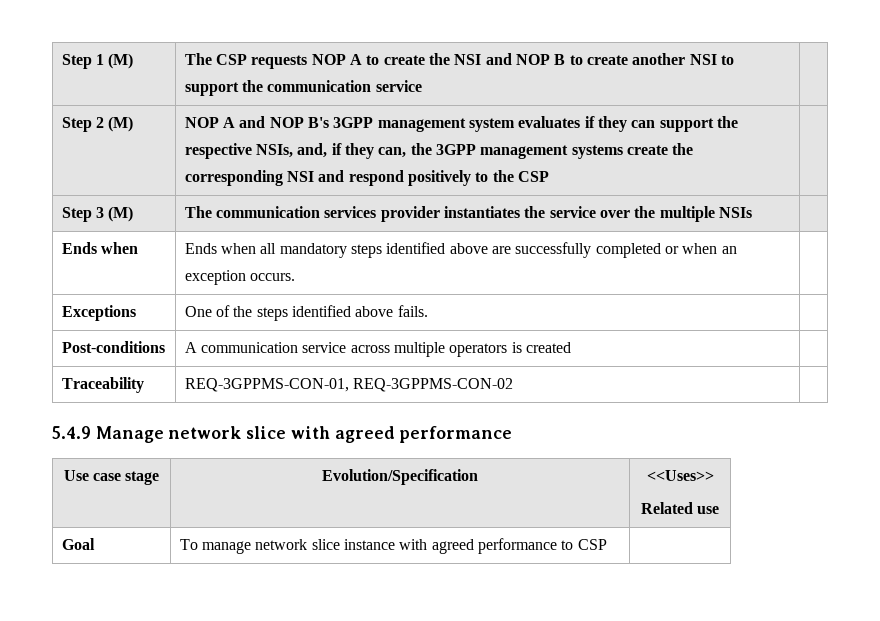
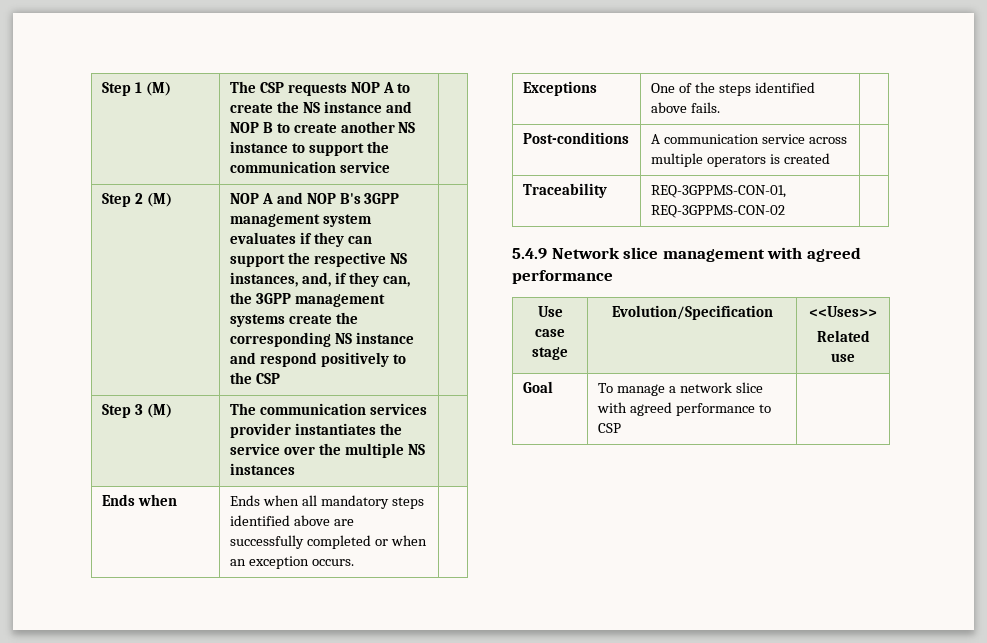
- Step 1 (M) | The CSP requests NOP A to create the NSI and NOP B to create another NSI to support the communication service |
+ Step 1 (M) | The CSP requests NOP A to create the NS instance and NOP B to create another NS instance to support the communication service |
- Step 2 (M) | NOP A and NOP B's 3GPP management system evaluates if they can support the respective NSIs, and, if they can, the 3GPP management systems create the corresponding NSI and respond positively to the CSP |
+ Step 2 (M) | NOP A and NOP B's 3GPP management system evaluates if they can support the respective NS instances, and, if they can, the 3GPP management systems create the corresponding NS instance and respond positively to the CSP |
- Step 3 (M) | The communication services provider instantiates the service over the multiple NSIs |
+ Step 3 (M) | The communication services provider instantiates the service over the multiple NS instances |
- 5.4.9 Manage network slice with agreed performance
+ 5.4.9 Network slice management with agreed performance
- Goal | To manage network slice instance with agreed performance to CSP |
+ Goal | To manage a network slice with agreed performance to CSP |

